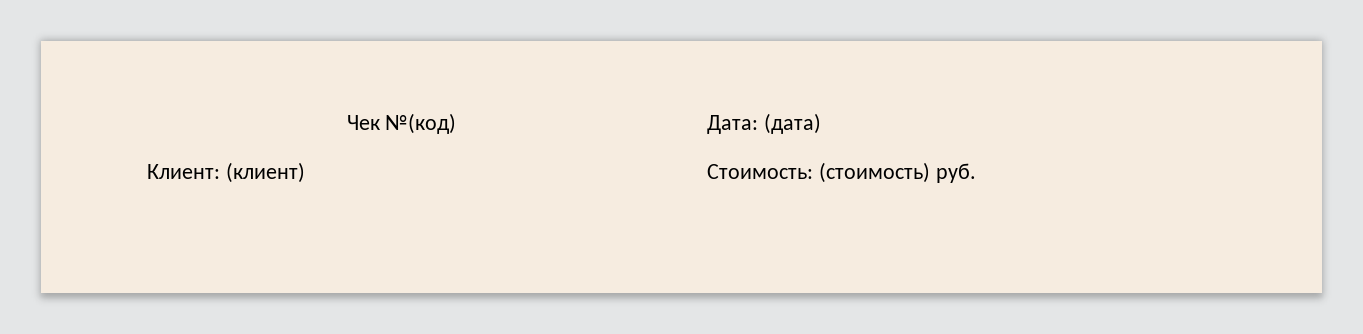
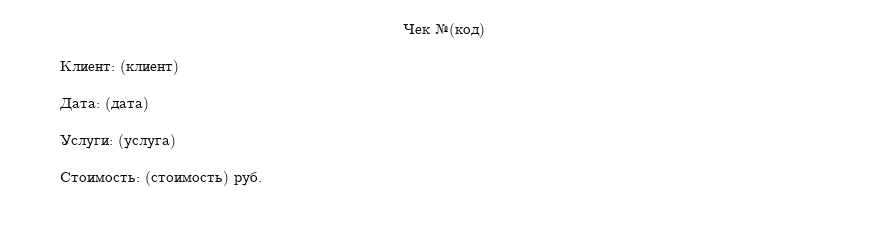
+ Услуги: (услуга)

